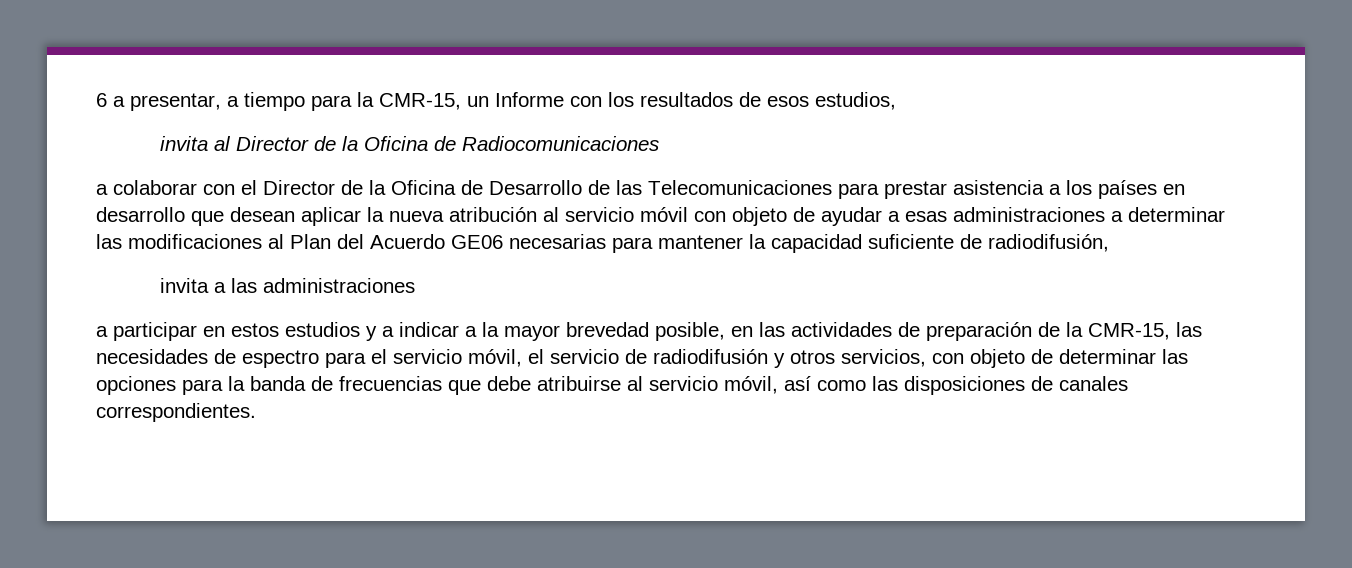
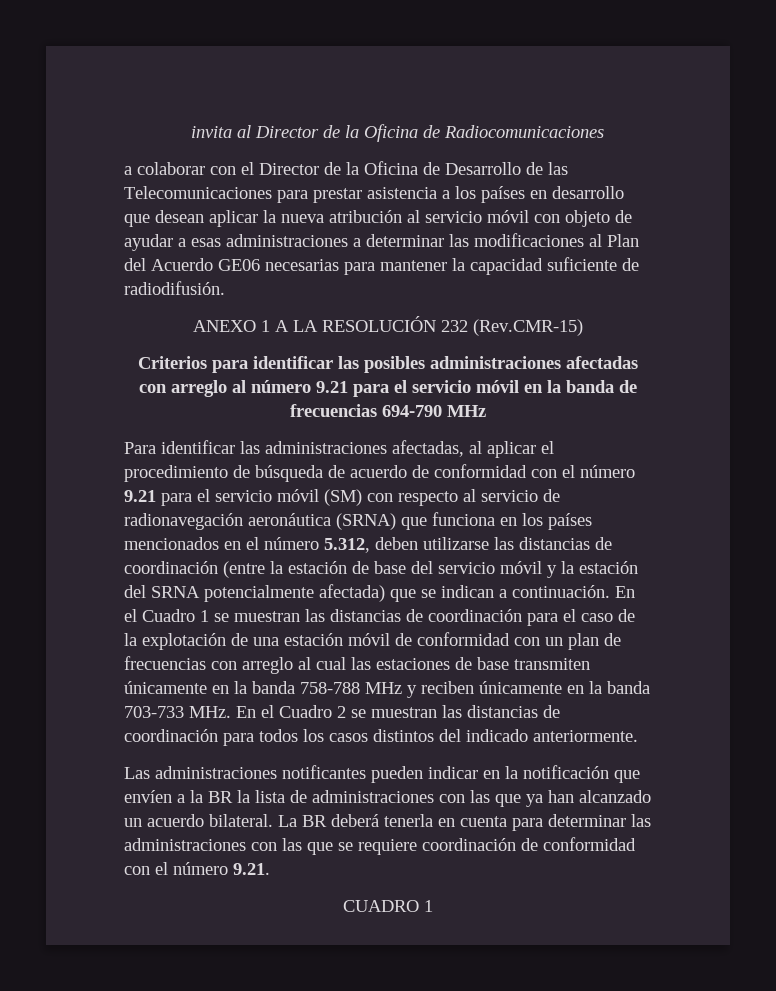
- 6 a presentar, a tiempo para la CMR-15, un Informe con los resultados de esos estudios,
- a colaborar con el Director de la Oficina de Desarrollo de las Telecomunicaciones para prestar asistencia a los países en desarrollo que desean aplicar la nueva atribución al servicio móvil con objeto de ayudar a esas administraciones a determinar las modificaciones al Plan del Acuerdo GE06 necesarias para mantener la capacidad suficiente de radiodifusión,
- invita a las administraciones
- a participar en estos estudios y a indicar a la mayor brevedad posible, en las actividades de preparación de la CMR-15, las necesidades de espectro para el servicio móvil, el servicio de radiodifusión y otros servicios, con objeto de determinar las opciones para la banda de frecuencias que debe atribuirse al servicio móvil, así como las disposiciones de canales correspondientes.
+ a colaborar con el Director de la Oficina de Desarrollo de las Telecomunicaciones para prestar asistencia a los países en desarrollo que desean aplicar la nueva atribución al servicio móvil con objeto de ayudar a esas administraciones a determinar las modificaciones al Plan del Acuerdo GE06 necesarias para mantener la capacidad suficiente de radiodifusión.
+ ANEXO 1 A LA RESOLUCIÓN 232 (Rev.CMR-15)
+ Criterios para identificar las posibles administraciones afectadas con arreglo al número 9.21 para el servicio móvil en la banda de frecuencias 694-790 MHz
+ Para identificar las administraciones afectadas, al aplicar el procedimiento de búsqueda de acuerdo de conformidad con el número 9.21 para el servicio móvil (SM) con respecto al servicio de radionavegación aeronáutica (SRNA) que funciona en los países mencionados en el número 5.312, deben utilizarse las distancias de coordinación (entre la estación de base del servicio móvil y la estación del SRNA potencialmente afectada) que se indican a continuación. En el Cuadro 1 se muestran las distancias de coordinación para el caso de la explotación de una estación móvil de conformidad con un plan de frecuencias con arreglo al cual las estaciones de base transmiten únicamente en la banda 758-788 MHz y reciben únicamente en la banda 703-733 MHz. En el Cuadro 2 se muestran las distancias de coordinación para todos los casos distintos del indicado anteriormente.
+ Las administraciones notificantes pueden indicar en la notificación que envíen a la BR la lista de administraciones con las que ya han alcanzado un acuerdo bilateral. La BR deberá tenerla en cuenta para determinar las administraciones con las que se requiere coordinación de conformidad con el número 9.21.
+ CUADRO 1

